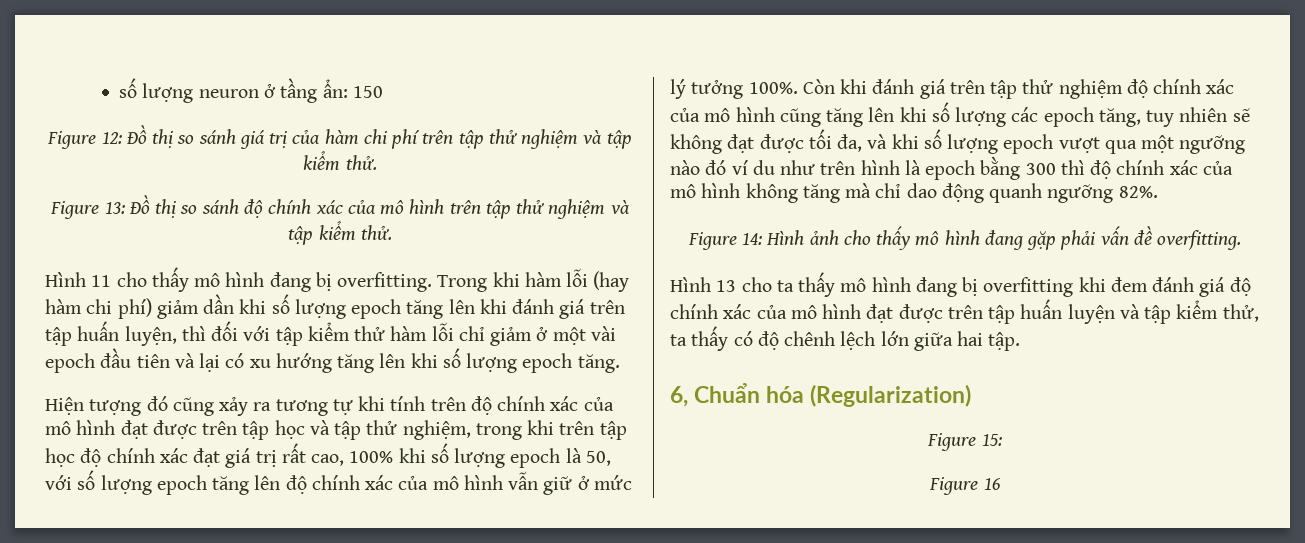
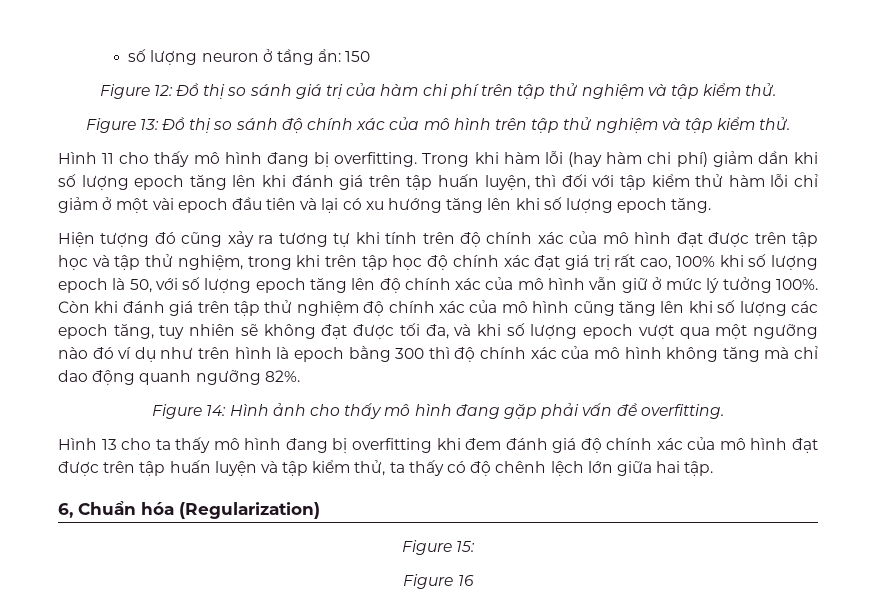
- Còn khi đánh giá trên tập thử nghiệm độ chính xác của mô hình cũng tăng lên khi số lượng các epoch tăng, tuy nhiên sẽ không đạt được tối đa, và khi số lượng epoch vượt qua một ngưỡng nào đó ví du như trên hình là epoch bằng 300 thì độ chính xác của mô hình không tăng mà chỉ dao động quanh ngưỡng 82%.
+ Còn khi đánh giá trên tập thử nghiệm độ chính xác của mô hình cũng tăng lên khi số lượng các epoch tăng, tuy nhiên sẽ không đạt được tối đa, và khi số lượng epoch vượt qua một ngưỡng nào đó ví dụ như trên hình là epoch bằng 300 thì độ chính xác của mô hình không tăng mà chỉ dao động quanh ngưỡng 82%.

